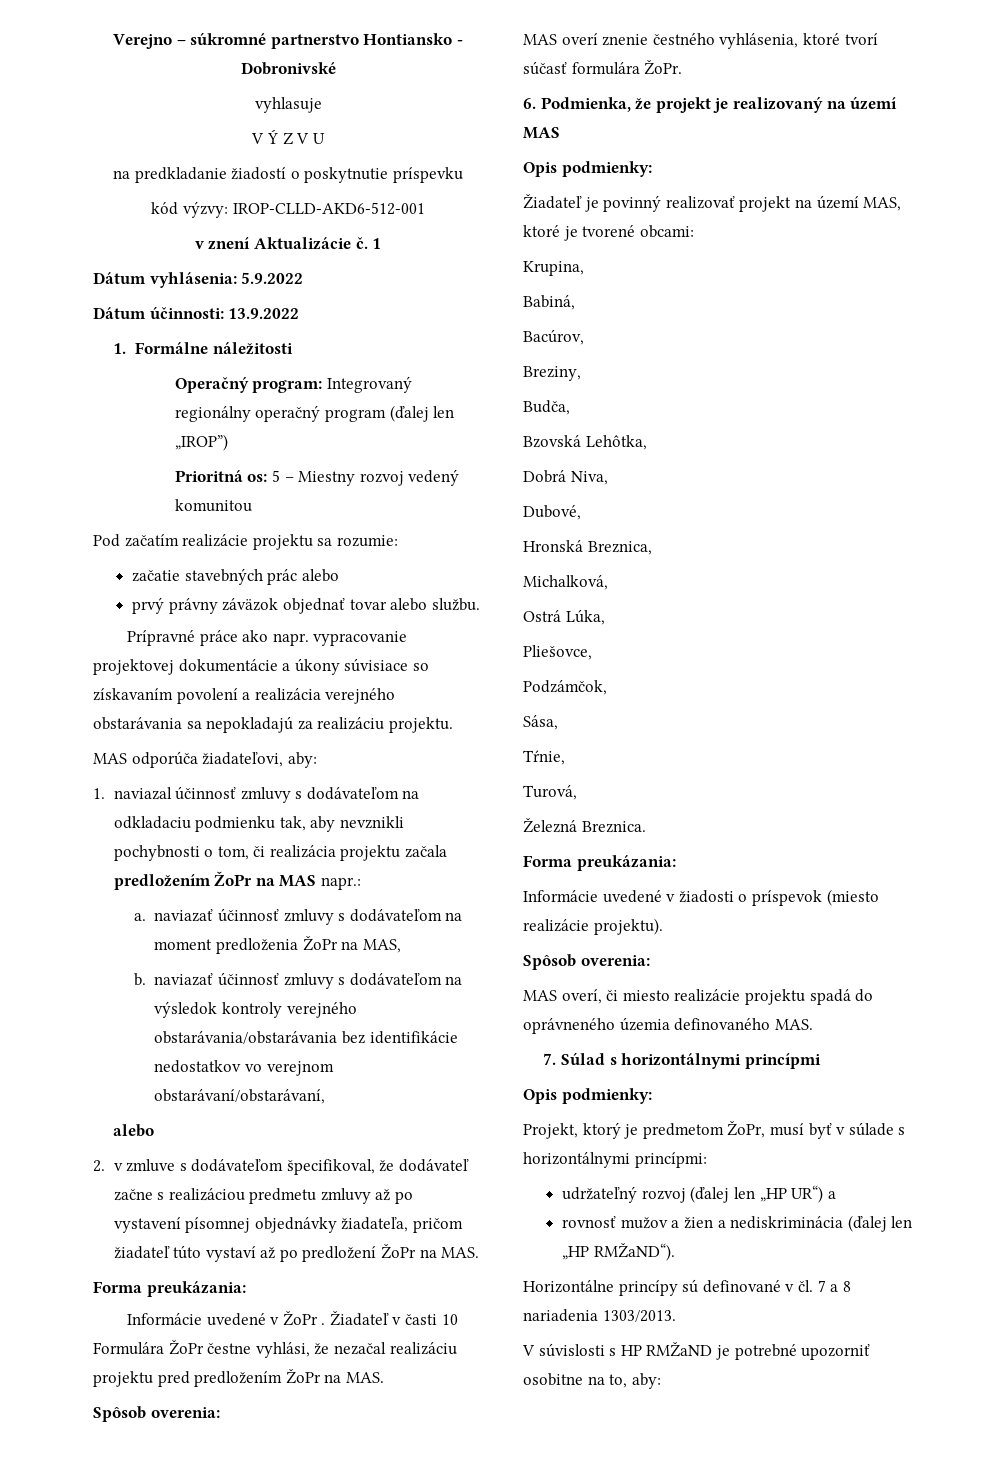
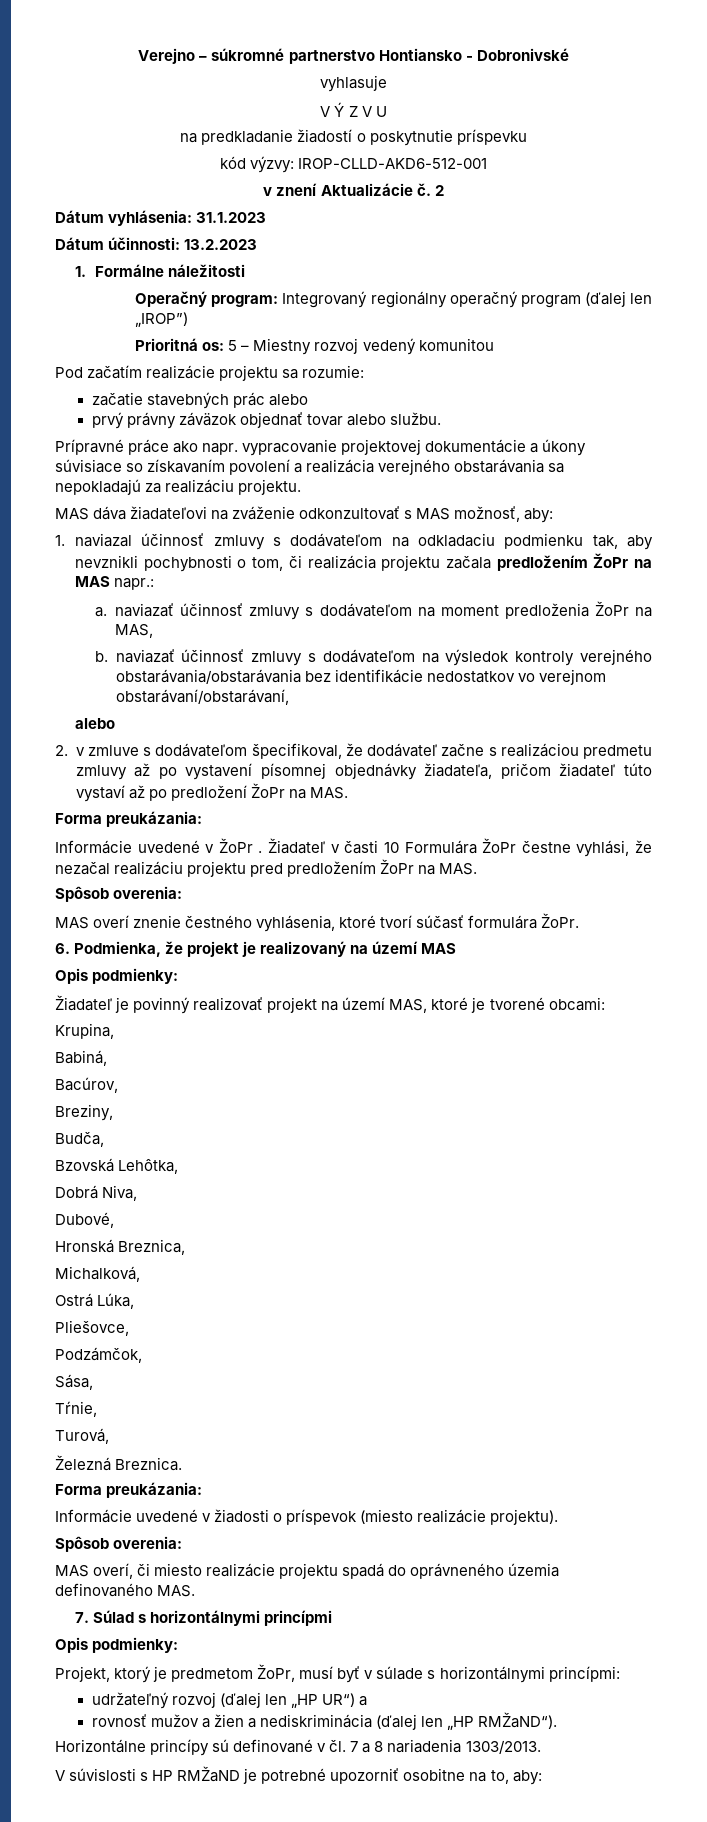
- 1
+ 2
- Dátum vyhlásenia: 5.9.2022
+ Dátum vyhlásenia: 31.1.2023
- Dátum účinnosti: 13.9.2022
+ Dátum účinnosti: 13.2.2023
- MAS odporúča žiadateľovi, aby:
+ MAS dáva žiadateľovi na zváženie odkonzultovať s MAS možnosť, aby:

